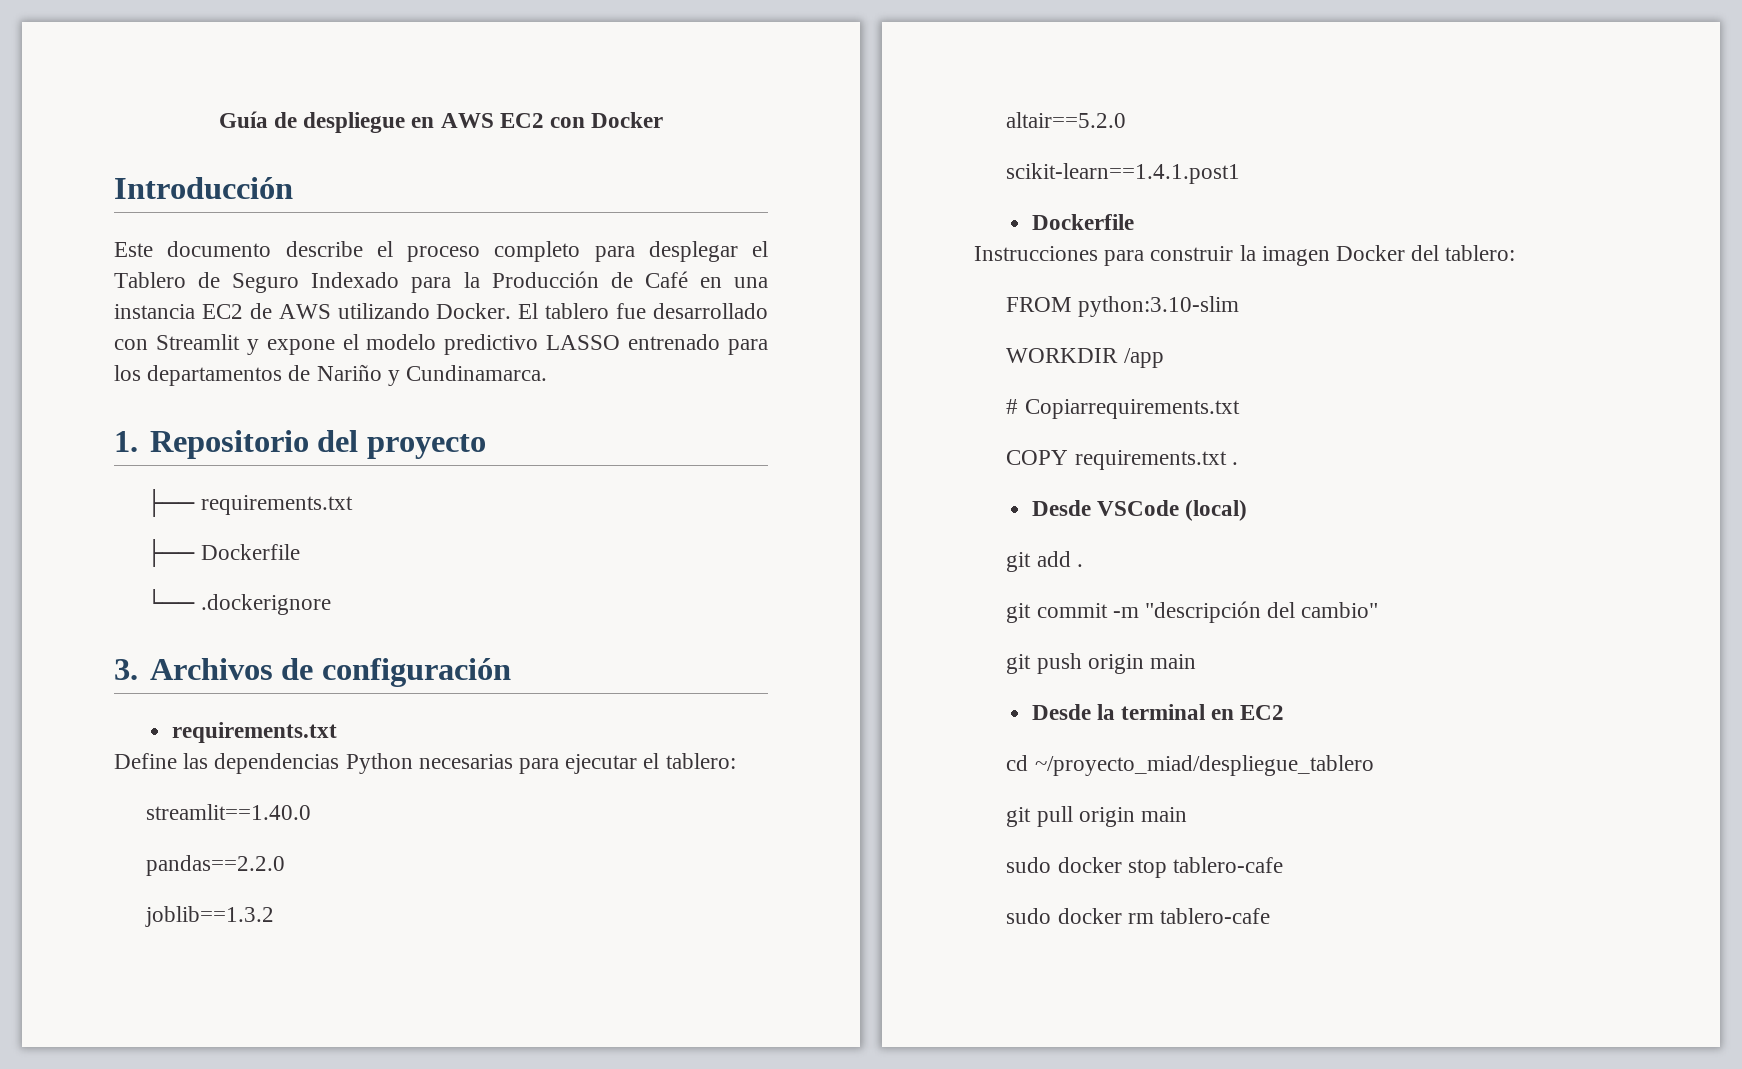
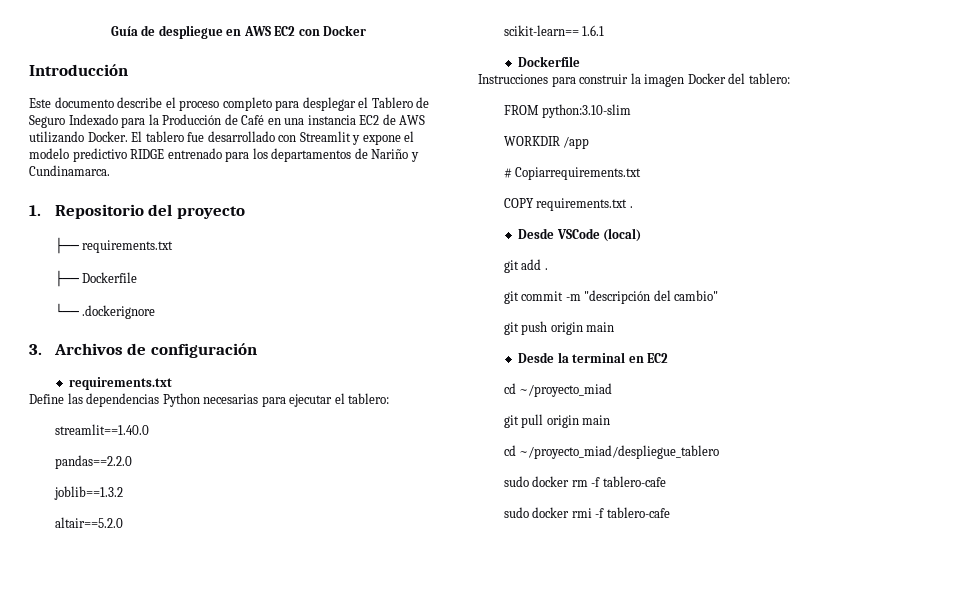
- El tablero fue desarrollado con Streamlit y expone el modelo predictivo LASSO entrenado para los departamentos de Nariño y Cundinamarca.
+ El tablero fue desarrollado con Streamlit y expone el modelo predictivo RIDGE entrenado para los departamentos de Nariño y Cundinamarca.
- scikit-learn==1.4.1.post1
+ scikit-learn== 1.6.1
- cd ~/proyecto_miad/despliegue_tablero
+ cd ~/proyecto_miad
- sudo docker stop tablero-cafe
+ cd ~/proyecto_miad/despliegue_tablero
+ sudo docker rm -f tablero-cafe
- sudo docker rm tablero-cafe
+ sudo docker rmi -f tablero-cafe

